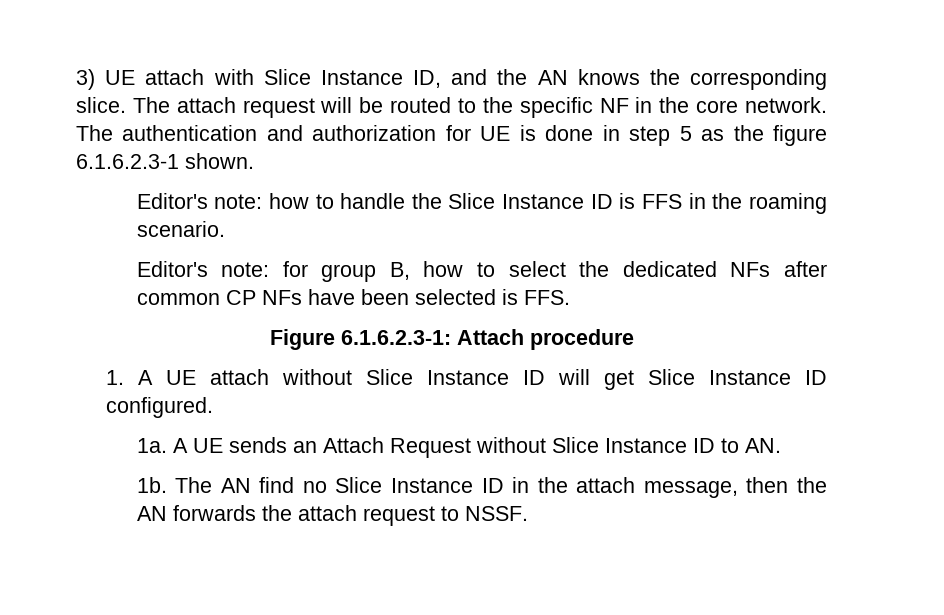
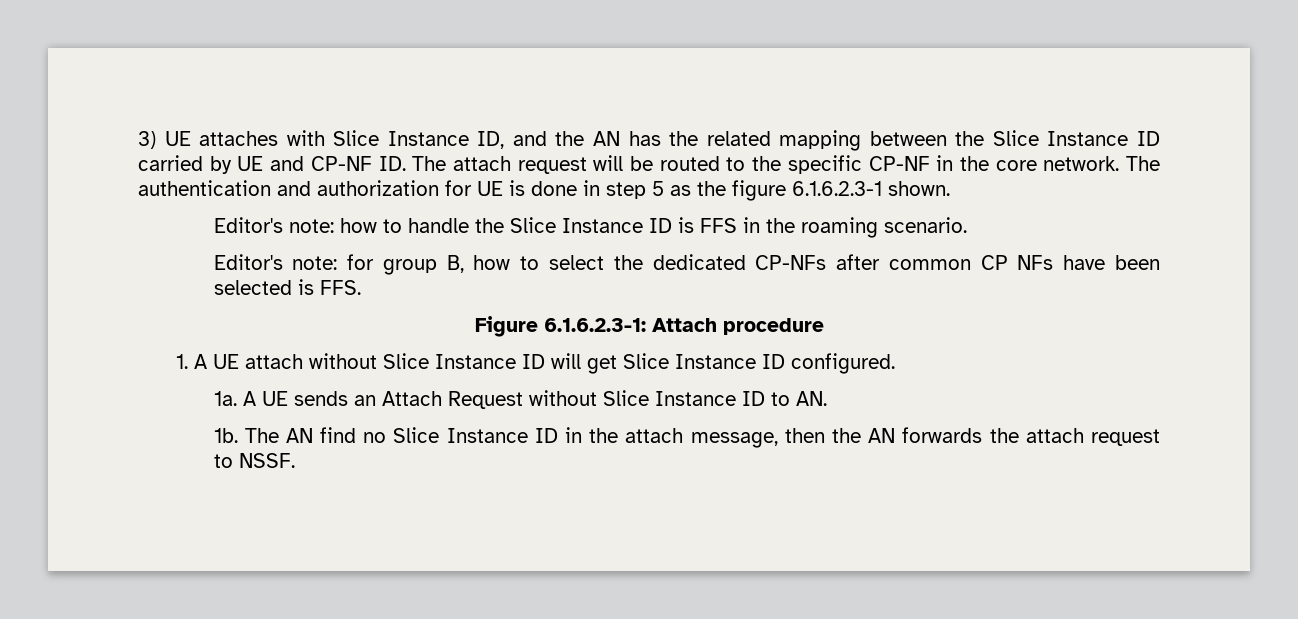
- 3) UE attach with Slice Instance ID, and the AN knows the corresponding slice. The attach request will be routed to the specific NF in the core network.
+ 3) UE attaches with Slice Instance ID, and the AN has the related mapping between the Slice Instance ID carried by UE and CP-NF ID. The attach request will be routed to the specific CP-NF in the core network.
- Editor's note: for group B, how to select the dedicated NFs after common CP NFs have been selected is FFS.
+ Editor's note: for group B, how to select the dedicated CP-NFs after common CP NFs have been selected is FFS.

